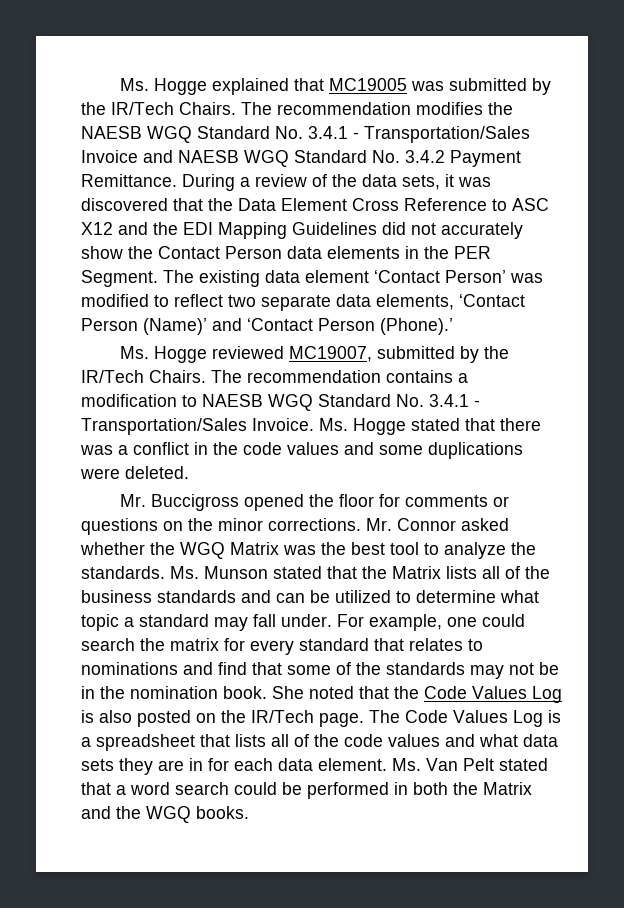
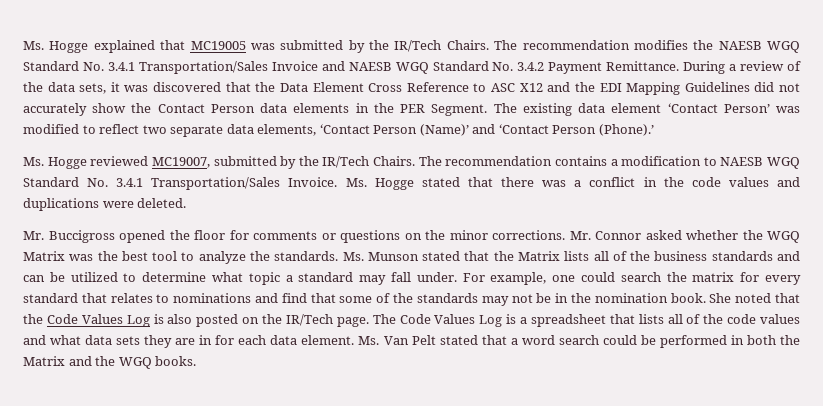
- The recommendation modifies the NAESB WGQ Standard No. 3.4.1 - Transportation/Sales Invoice and NAESB WGQ Standard No. 3.4.2 Payment Remittance.
+ The recommendation modifies the NAESB WGQ Standard No. 3.4.1 Transportation/Sales Invoice and NAESB WGQ Standard No. 3.4.2 Payment Remittance.
- The recommendation contains a modification to NAESB WGQ Standard No. 3.4.1 - Transportation/Sales Invoice.
+ The recommendation contains a modification to NAESB WGQ Standard No. 3.4.1 Transportation/Sales Invoice.
- Ms. Hogge stated that there was a conflict in the code values and some duplications were deleted.
+ Ms. Hogge stated that there was a conflict in the code values and duplications were deleted.

